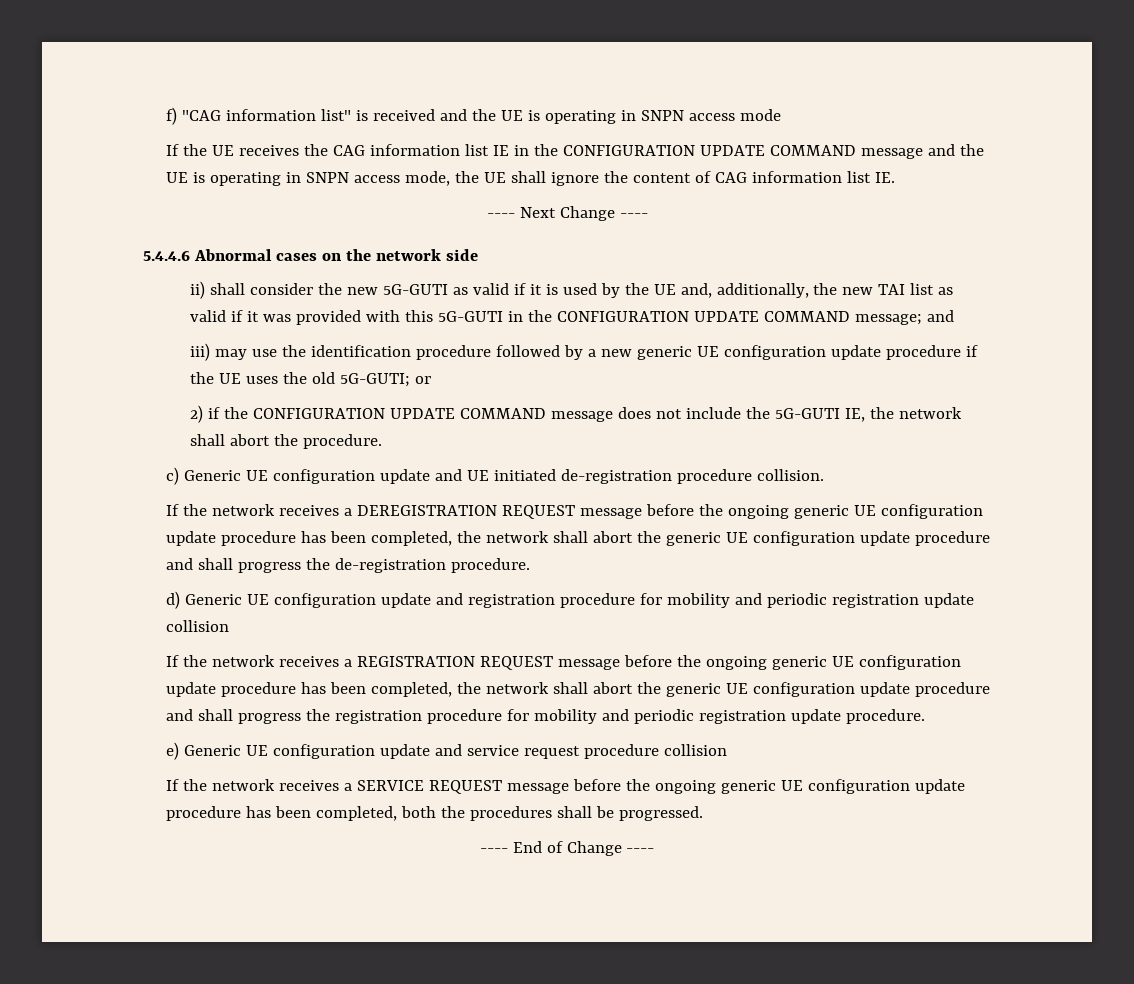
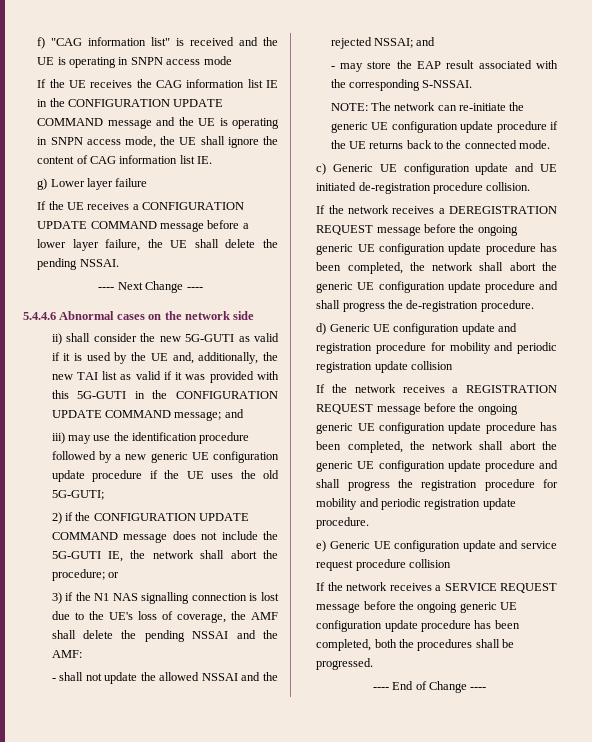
+ g) Lower layer failure
+ If the UE receives a CONFIGURATION UPDATE COMMAND message before a lower layer failure, the UE shall delete the pending NSSAI.
- iii) may use the identification procedure followed by a new generic UE configuration update procedure if the UE uses the old 5G-GUTI; or
+ iii) may use the identification procedure followed by a new generic UE configuration update procedure if the UE uses the old 5G-GUTI;
- 2) if the CONFIGURATION UPDATE COMMAND message does not include the 5G-GUTI IE, the network shall abort the procedure.
+ 2) if the CONFIGURATION UPDATE COMMAND message does not include the 5G-GUTI IE, the network shall abort the procedure; or
+ 3) if the N1 NAS signalling connection is lost due to the UE's loss of coverage, the AMF shall delete the pending NSSAI and the AMF:
+ - shall not update the allowed NSSAI and the rejected NSSAI; and
+ - may store the EAP result associated with the corresponding S-NSSAI.
+ NOTE: The network can re-initiate the generic UE configuration update procedure if the UE returns back to the connected mode.

